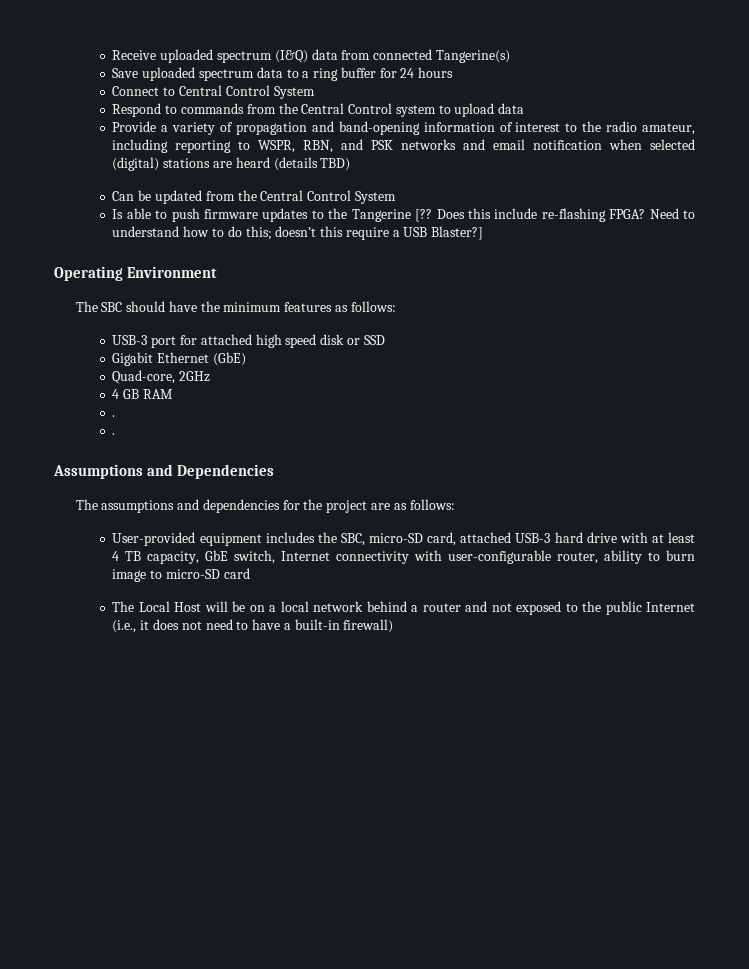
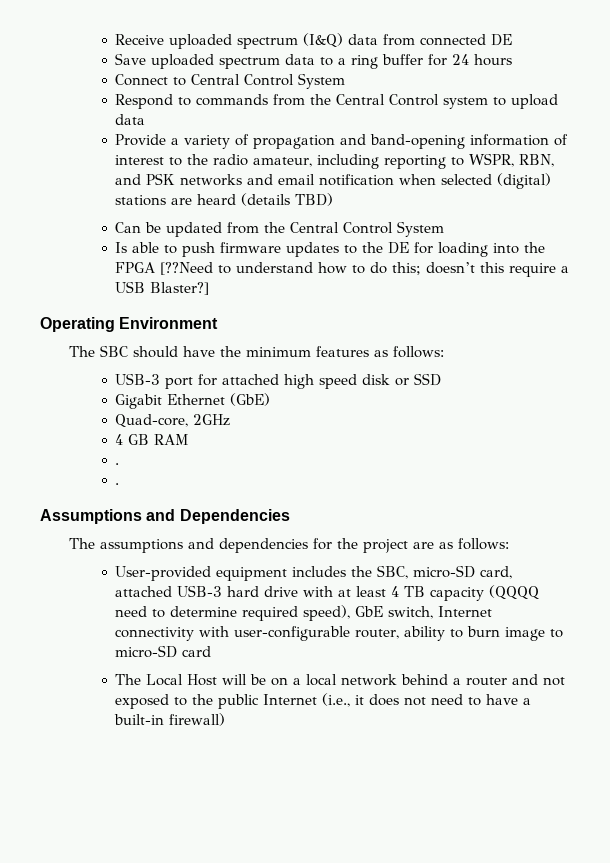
- Receive uploaded spectrum (I&Q) data from connected Tangerine(s)
+ Receive uploaded spectrum (I&Q) data from connected DE
- Is able to push firmware updates to the Tangerine [?? Does this include re-flashing FPGA? Need to understand how to do this; doesn’t this require a USB Blaster?]
+ Is able to push firmware updates to the DE for loading into the FPGA [??Need to understand how to do this; doesn’t this require a USB Blaster?]
- User-provided equipment includes the SBC, micro-SD card, attached USB-3 hard drive with at least 4 TB capacity, GbE switch, Internet connectivity with user-configurable router, ability to burn image to micro-SD card
+ User-provided equipment includes the SBC, micro-SD card, attached USB-3 hard drive with at least 4 TB capacity (QQQQ need to determine required speed), GbE switch, Internet connectivity with user-configurable router, ability to burn image to micro-SD card

